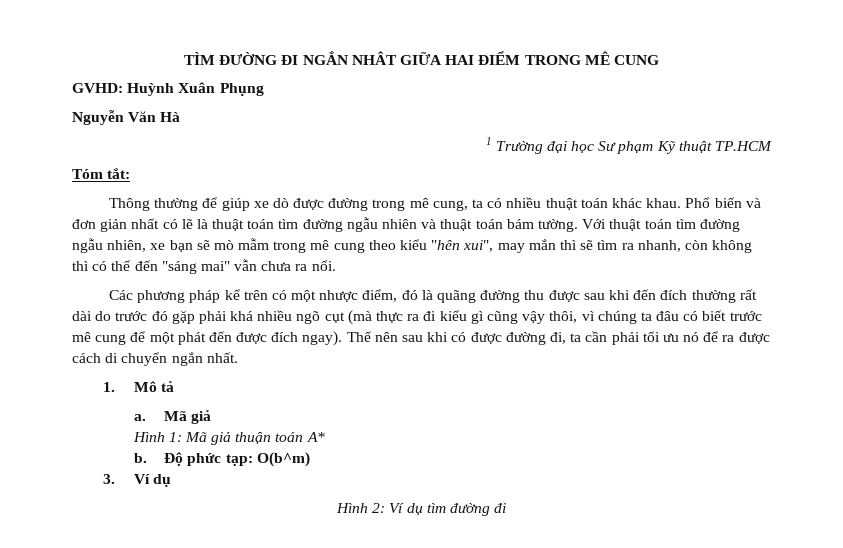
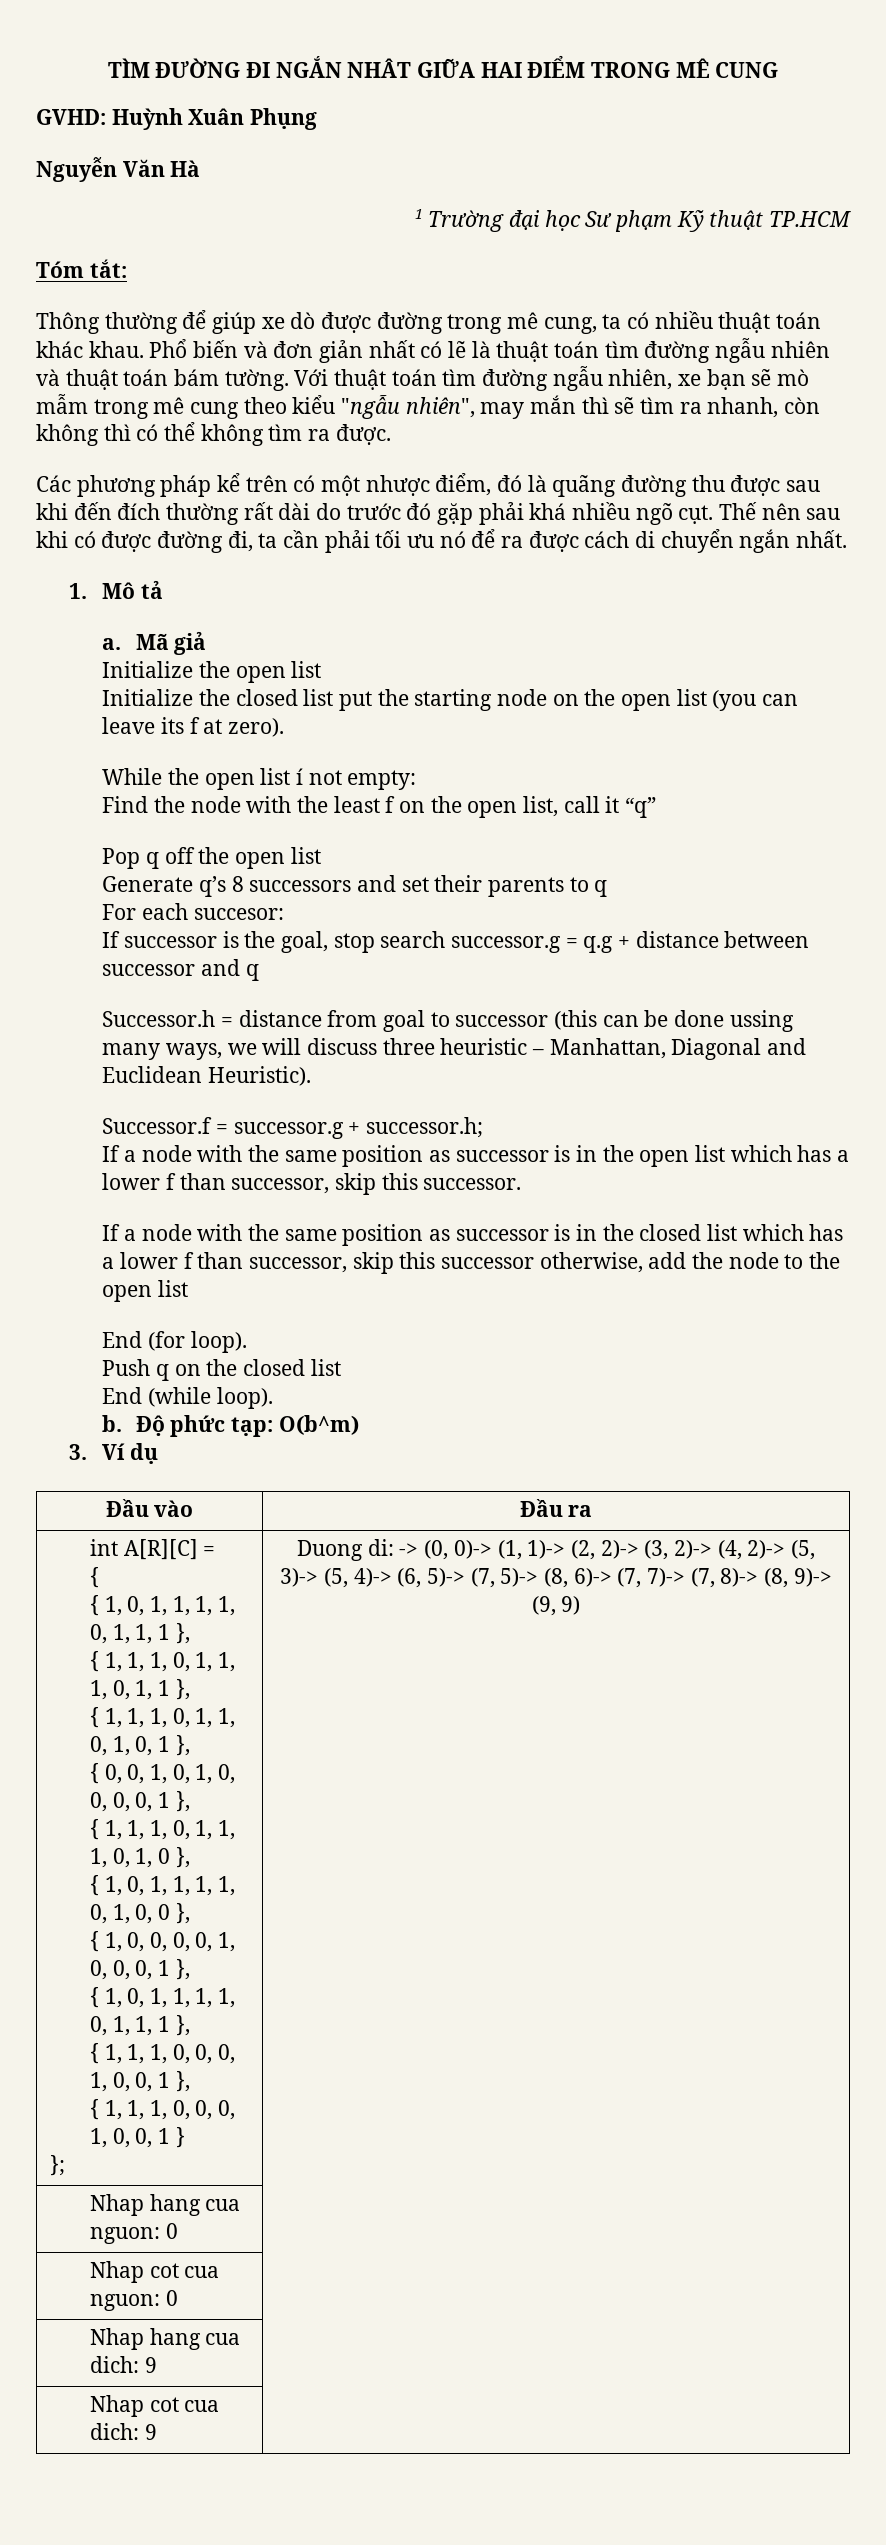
- Với thuật toán tìm đường ngẫu nhiên, xe bạn sẽ mò mẫm trong mê cung theo kiểu "hên xui", may mắn thì sẽ tìm ra nhanh, còn không thì có thể đến "sáng mai" vẫn chưa ra nổi.
+ Với thuật toán tìm đường ngẫu nhiên, xe bạn sẽ mò mẫm trong mê cung theo kiểu "ngẫu nhiên", may mắn thì sẽ tìm ra nhanh, còn không thì có thể không tìm ra được.
- Các phương pháp kể trên có một nhược điểm, đó là quãng đường thu được sau khi đến đích thường rất dài do trước đó gặp phải khá nhiều ngõ cụt (mà thực ra đi kiểu gì cũng vậy thôi, vì chúng ta đâu có biết trước mê cung để một phát đến được đích ngay).
+ Các phương pháp kể trên có một nhược điểm, đó là quãng đường thu được sau khi đến đích thường rất dài do trước đó gặp phải khá nhiều ngõ cụt.
- Hình 1: Mã giả thuận toán A*
+ Initialize the open list
+ Initialize the closed list put the starting node on the open list (you can leave its f at zero).
+ While the open list í not empty:
+ Find the node with the least f on the open list, call it “q”
+ Pop q off the open list
+ Generate q’s 8 successors and set their parents to q
+ For each succesor:
+ If successor is the goal, stop search successor.g = q.g + distance between successor and q
+ Successor.h = distance from goal to successor (this can be done ussing many ways, we will discuss three heuristic – Manhattan, Diagonal and Euclidean Heuristic).
+ Successor.f = successor.g + successor.h;
+ If a node with the same position as successor is in the open list which has a lower f than successor, skip this successor.
+ If a node with the same position as successor is in the closed list which has a lower f than successor, skip this successor otherwise, add the node to the open list
+ End (for loop).
+ Push q on the closed list
+ End (while loop).
- Hình 2: Ví dụ tìm đường đi
+ Đầu vào | Đầu ra
+ int A[R][C] =
+ {
+ { 1, 0, 1, 1, 1, 1, 0, 1, 1, 1 },
+ { 1, 1, 1, 0, 1, 1, 1, 0, 1, 1 },
+ { 1, 1, 1, 0, 1, 1, 0, 1, 0, 1 },
+ { 0, 0, 1, 0, 1, 0, 0, 0, 0, 1 },
+ { 1, 1, 1, 0, 1, 1, 1, 0, 1, 0 },
+ { 1, 0, 1, 1, 1, 1, 0, 1, 0, 0 },
+ { 1, 0, 0, 0, 0, 1, 0, 0, 0, 1 },
+ { 1, 0, 1, 1, 1, 1, 0, 1, 1, 1 },
+ { 1, 1, 1, 0, 0, 0, 1, 0, 0, 1 },
+ { 1, 1, 1, 0, 0, 0, 1, 0, 0, 1 }
+ }; | Duong di: -> (0, 0)-> (1, 1)-> (2, 2)-> (3, 2)-> (4, 2)-> (5, 3)-> (5, 4)-> (6, 5)-> (7, 5)-> (8, 6)-> (7, 7)-> (7, 8)-> (8, 9)-> (9, 9)
+ Nhap hang cua nguon: 0 |
+ Nhap cot cua nguon: 0 |
+ Nhap hang cua dich: 9 |
+ Nhap cot cua dich: 9 |

